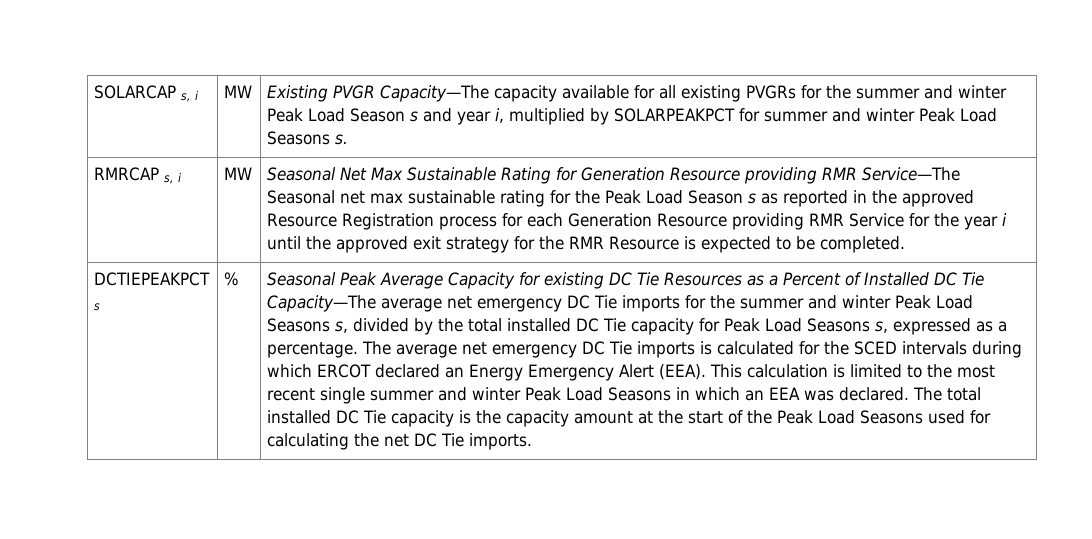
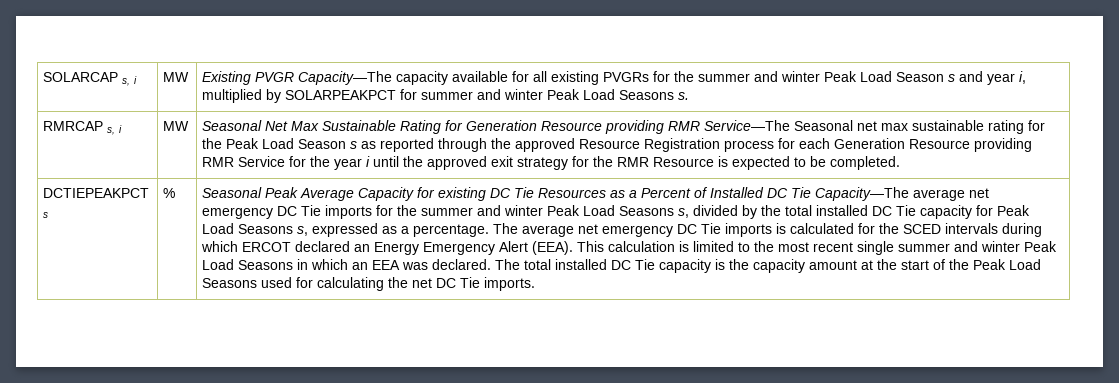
- Seasonal Net Max Sustainable Rating for Generation Resource providing RMR Service—The Seasonal net max sustainable rating for the Peak Load Season s as reported in the approved Resource Registration process for each Generation Resource providing RMR Service for the year i until the approved exit strategy for the RMR Resource is expected to be completed.
+ Seasonal Net Max Sustainable Rating for Generation Resource providing RMR Service—The Seasonal net max sustainable rating for the Peak Load Season s as reported through the approved Resource Registration process for each Generation Resource providing RMR Service for the year i until the approved exit strategy for the RMR Resource is expected to be completed.

